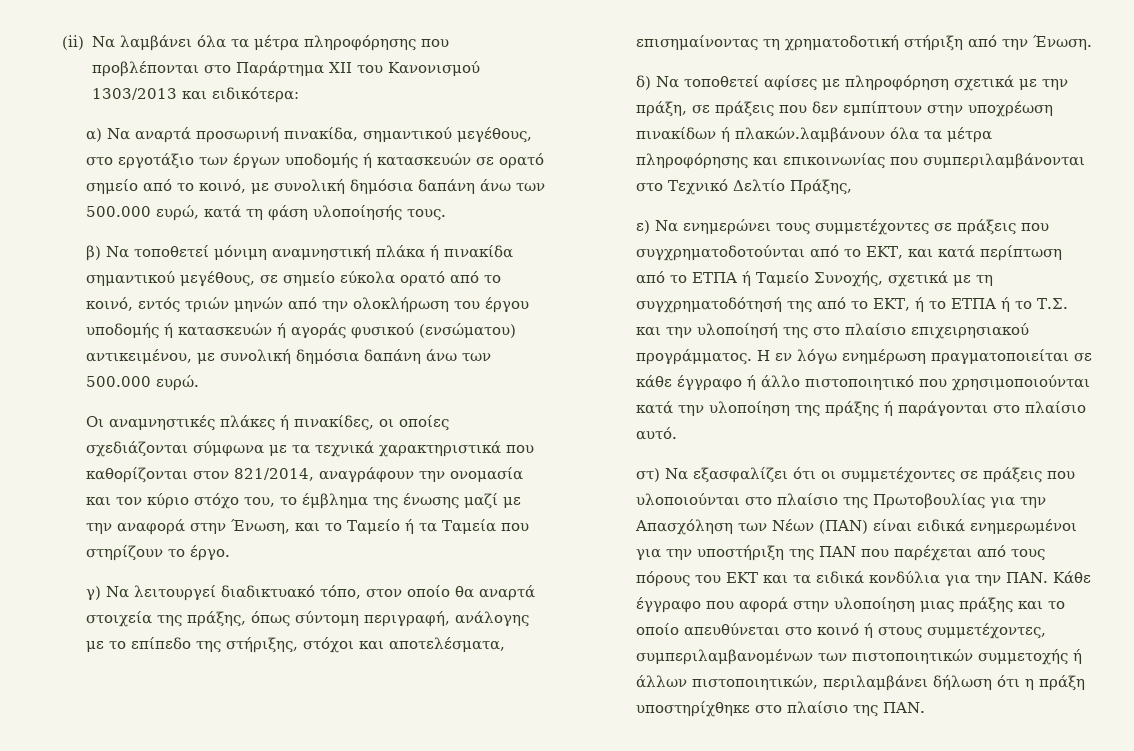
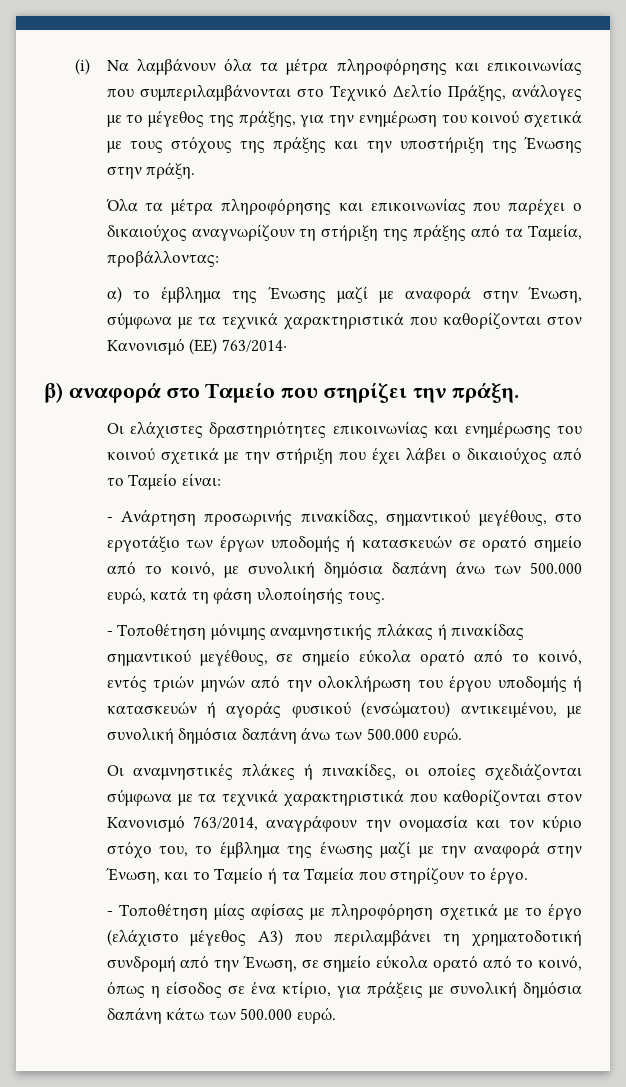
- (ii) Να λαμβάνει όλα τα μέτρα πληροφόρησης που προβλέπονται στο Παράρτημα XII του Κανονισμού 1303/2013 και ειδικότερα:
- α) Να αναρτά προσωρινή πινακίδα, σημαντικού μεγέθους, στο εργοτάξιο των έργων υποδομής ή κατασκευών σε ορατό σημείο από το κοινό, με συνολική δημόσια δαπάνη άνω των 500.000 ευρώ, κατά τη φάση υλοποίησής τους.
+ (i) Να λαμβάνουν όλα τα μέτρα πληροφόρησης και επικοινωνίας που συμπεριλαμβάνονται στο Τεχνικό Δελτίο Πράξης, ανάλογες με το μέγεθος της πράξης, για την ενημέρωση του κοινού σχετικά με τους στόχους της πράξης και την υποστήριξη της Ένωσης στην πράξη.
+ Όλα τα μέτρα πληροφόρησης και επικοινωνίας που παρέχει ο δικαιούχος αναγνωρίζουν τη στήριξη της πράξης από τα Ταμεία, προβάλλοντας:
+ α) το έμβλημα της Ένωσης μαζί με αναφορά στην Ένωση, σύμφωνα με τα τεχνικά χαρακτηριστικά που καθορίζονται στον Κανονισμό (ΕΕ) 763/2014·
+ β) αναφορά στο Ταμείο που στηρίζει την πράξη.
+ Οι ελάχιστες δραστηριότητες επικοινωνίας και ενημέρωσης του κοινού σχετικά με την στήριξη που έχει λάβει ο δικαιούχος από το Ταμείο είναι:
+ - Ανάρτηση προσωρινής πινακίδας, σημαντικού μεγέθους, στο εργοτάξιο των έργων υποδομής ή κατασκευών σε ορατό σημείο από το κοινό, με συνολική δημόσια δαπάνη άνω των 500.000 ευρώ, κατά τη φάση υλοποίησής τους.
- β) Να τοποθετεί μόνιμη αναμνηστική πλάκα ή πινακίδα σημαντικού μεγέθους, σε σημείο εύκολα ορατό από το κοινό, εντός τριών μηνών από την ολοκλήρωση του έργου υποδομής ή κατασκευών ή αγοράς φυσικού (ενσώματου) αντικειμένου, με συνολική δημόσια δαπάνη άνω των 500.000 ευρώ.
+ - Τοποθέτηση μόνιμης αναμνηστικής πλάκας ή πινακίδας σημαντικού μεγέθους, σε σημείο εύκολα ορατό από το κοινό, εντός τριών μηνών από την ολοκλήρωση του έργου υποδομής ή κατασκευών ή αγοράς φυσικού (ενσώματου) αντικειμένου, με συνολική δημόσια δαπάνη άνω των 500.000 ευρώ.
- Οι αναμνηστικές πλάκες ή πινακίδες, οι οποίες σχεδιάζονται σύμφωνα με τα τεχνικά χαρακτηριστικά που καθορίζονται στον 821/2014, αναγράφουν την ονομασία και τον κύριο στόχο του, το έμβλημα της ένωσης μαζί με την αναφορά στην Ένωση, και το Ταμείο ή τα Ταμεία που στηρίζουν το έργο.
+ Οι αναμνηστικές πλάκες ή πινακίδες, οι οποίες σχεδιάζονται σύμφωνα με τα τεχνικά χαρακτηριστικά που καθορίζονται στον Κανονισμό 763/2014, αναγράφουν την ονομασία και τον κύριο στόχο του, το έμβλημα της ένωσης μαζί με την αναφορά στην Ένωση, και το Ταμείο ή τα Ταμεία που στηρίζουν το έργο.
- γ) Να λειτουργεί διαδικτυακό τόπο, στον οποίο θα αναρτά στοιχεία της πράξης, όπως σύντομη περιγραφή, ανάλογης με το επίπεδο της στήριξης, στόχοι και αποτελέσματα, επισημαίνοντας τη χρηματοδοτική στήριξη από την Ένωση.
- δ) Να τοποθετεί αφίσες με πληροφόρηση σχετικά με την πράξη, σε πράξεις που δεν εμπίπτουν στην υποχρέωση πινακίδων ή πλακών.λαμβάνουν όλα τα μέτρα πληροφόρησης και επικοινωνίας που συμπεριλαμβάνονται στο Τεχνικό Δελτίο Πράξης,
- ε) Να ενημερώνει τους συμμετέχοντες σε πράξεις που συγχρηματοδοτούνται από το ΕΚΤ, και κατά περίπτωση από το ΕΤΠΑ ή Ταμείο Συνοχής, σχετικά με τη συγχρηματοδότησή της από το ΕΚΤ, ή το ΕΤΠΑ ή το Τ.Σ. και την υλοποίησή της στο πλαίσιο επιχειρησιακού προγράμματος. Η εν λόγω ενημέρωση πραγματοποιείται σε κάθε έγγραφο ή άλλο πιστοποιητικό που χρησιμοποιούνται κατά την υλοποίηση της πράξης ή παράγονται στο πλαίσιο αυτό.
- στ) Να εξασφαλίζει ότι οι συμμετέχοντες σε πράξεις που υλοποιούνται στο πλαίσιο της Πρωτοβουλίας για την Απασχόληση των Νέων (ΠΑΝ) είναι ειδικά ενημερωμένοι για την υποστήριξη της ΠΑΝ που παρέχεται από τους πόρους του ΕΚΤ και τα ειδικά κονδύλια για την ΠΑΝ. Κάθε έγγραφο που αφορά στην υλοποίηση μιας πράξης και το οποίο απευθύνεται στο κοινό ή στους συμμετέχοντες, συμπεριλαμβανομένων των πιστοποιητικών συμμετοχής ή άλλων πιστοποιητικών, περιλαμβάνει δήλωση ότι η πράξη υποστηρίχθηκε στο πλαίσιο της ΠΑΝ.
+ - Τοποθέτηση μίας αφίσας με πληροφόρηση σχετικά με το έργο (ελάχιστο μέγεθος Α3) που περιλαμβάνει τη χρηματοδοτική συνδρομή από την Ένωση, σε σημείο εύκολα ορατό από το κοινό, όπως η είσοδος σε ένα κτίριο, για πράξεις με συνολική δημόσια δαπάνη κάτω των 500.000 ευρώ.

